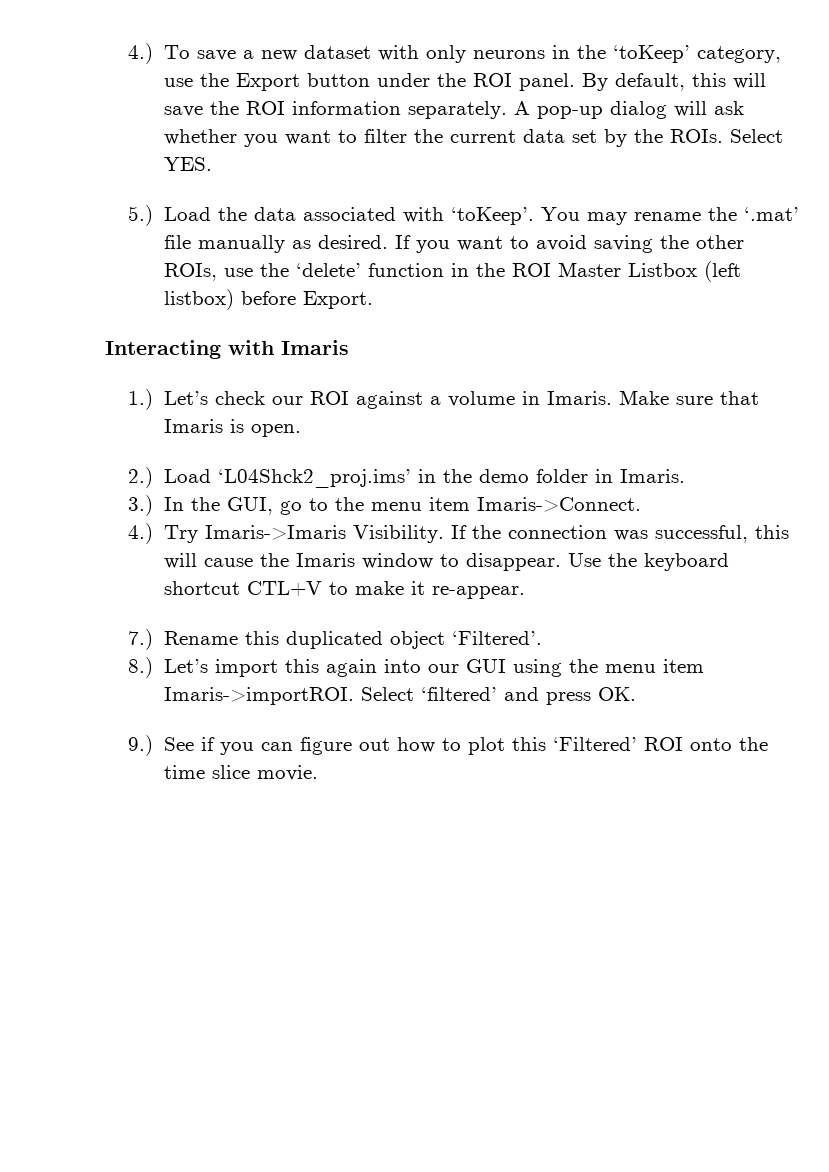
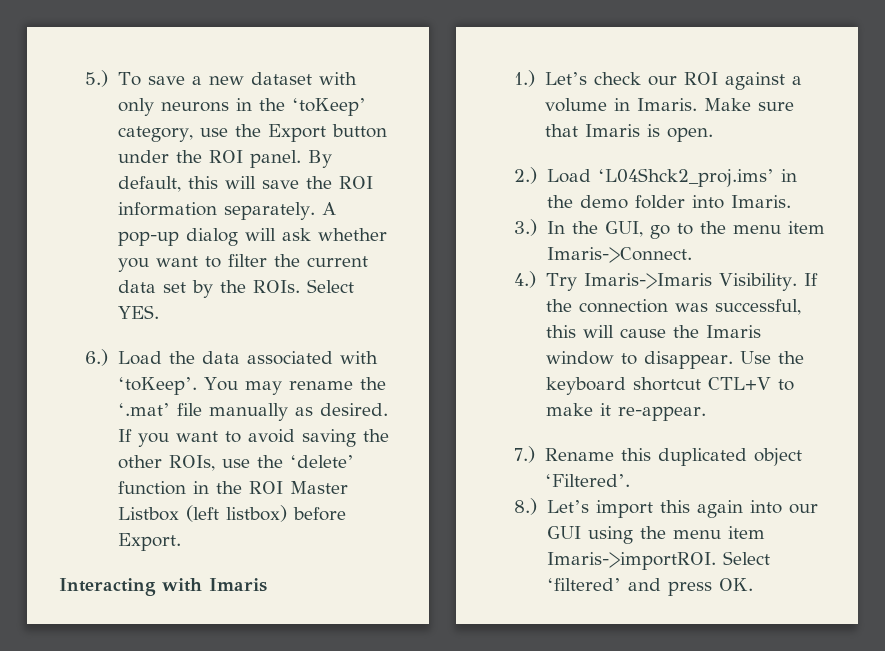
- 4.) To save a new dataset with only neurons in the ‘toKeep’ category, use the Export button under the ROI panel.
+ 5.) To save a new dataset with only neurons in the ‘toKeep’ category, use the Export button under the ROI panel.
- 5.) Load the data associated with ‘toKeep’.
+ 6.) Load the data associated with ‘toKeep’.
- 2.) Load ‘L04Shck2_proj.ims’ in the demo folder in Imaris.
+ 2.) Load ‘L04Shck2_proj.ims’ in the demo folder into Imaris.
- 9.) See if you can figure out how to plot this ‘Filtered’ ROI onto the time slice movie.

